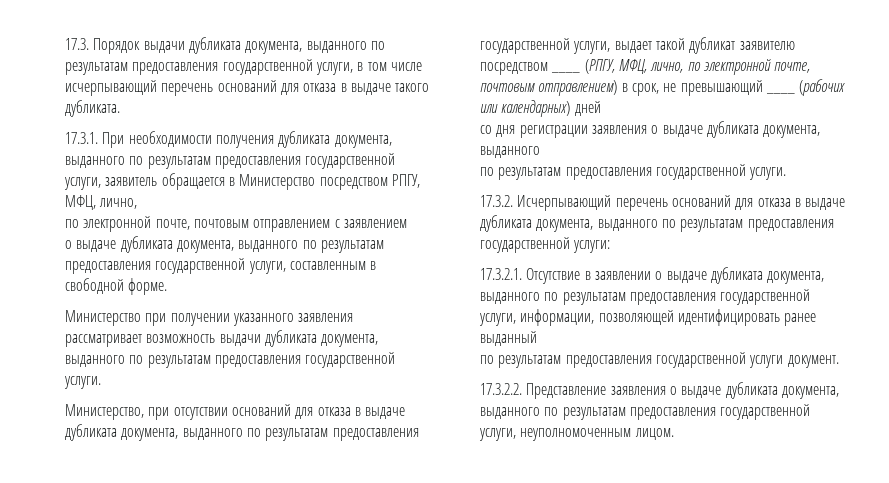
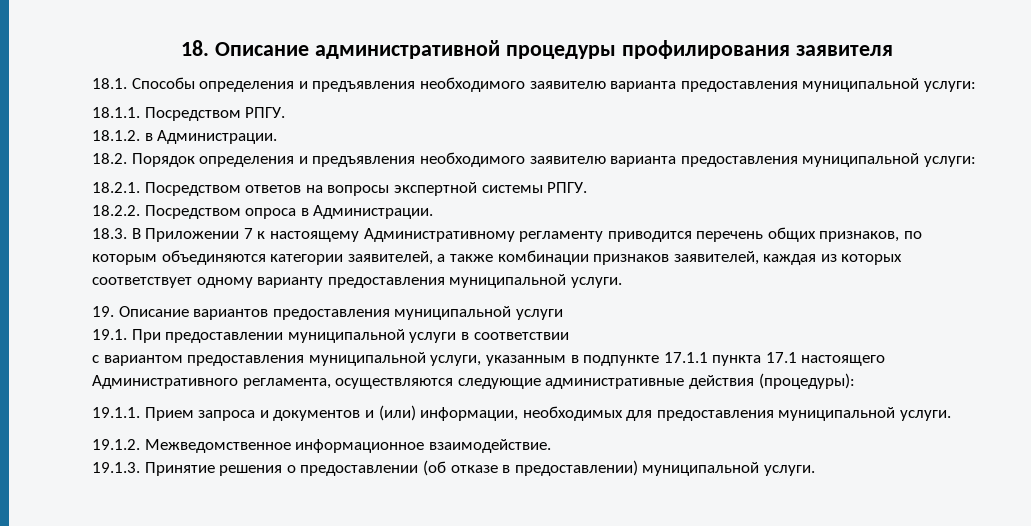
- 17.3. Порядок выдачи дубликата документа, выданного по результатам предоставления государственной услуги, в том числе исчерпывающий перечень оснований для отказа в выдаче такого дубликата.
- 17.3.1. При необходимости получения дубликата документа, выданного по результатам предоставления государственной услуги, заявитель обращается в Министерство посредством РПГУ, МФЦ, лично,
- по электронной почте, почтовым отправлением с заявлением
- о выдаче дубликата документа, выданного по результатам предоставления государственной услуги, составленным в свободной форме.
- Министерство при получении указанного заявления рассматривает возможность выдачи дубликата документа, выданного по результатам предоставления государственной услуги.
- Министерство, при отсутствии оснований для отказа в выдаче дубликата документа, выданного по результатам предоставления государственной услуги, выдает такой дубликат заявителю посредством ____ (РПГУ, МФЦ, лично, по электронной почте, почтовым отправлением) в срок, не превышающий ____ (рабочих или календарных) дней
- со дня регистрации заявления о выдаче дубликата документа, выданного
- по результатам предоставления государственной услуги.
- 17.3.2. Исчерпывающий перечень оснований для отказа в выдаче дубликата документа, выданного по результатам предоставления государственной услуги:
- 17.3.2.1. Отсутствие в заявлении о выдаче дубликата документа, выданного по результатам предоставления государственной услуги, информации, позволяющей идентифицировать ранее выданный
- по результатам предоставления государственной услуги документ.
- 17.3.2.2. Представление заявления о выдаче дубликата документа, выданного по результатам предоставления государственной услуги, неуполномоченным лицом.
+ 18. Описание административной процедуры профилирования заявителя
+ 18.1. Способы определения и предъявления необходимого заявителю варианта предоставления муниципальной услуги:
+ 18.1.1. Посредством РПГУ.
+ 18.1.2. в Администрации.
+ 18.2. Порядок определения и предъявления необходимого заявителю варианта предоставления муниципальной услуги:
+ 18.2.1. Посредством ответов на вопросы экспертной системы РПГУ.
+ 18.2.2. Посредством опроса в Администрации.
+ 18.3. В Приложении 7 к настоящему Административному регламенту приводится перечень общих признаков, по которым объединяются категории заявителей, а также комбинации признаков заявителей, каждая из которых соответствует одному варианту предоставления муниципальной услуги.
+ 19. Описание вариантов предоставления муниципальной услуги
+ 19.1. При предоставлении муниципальной услуги в соответствии
+ с вариантом предоставления муниципальной услуги, указанным в подпункте 17.1.1 пункта 17.1 настоящего Административного регламента, осуществляются следующие административные действия (процедуры):
+ 19.1.1. Прием запроса и документов и (или) информации, необходимых для предоставления муниципальной услуги.
+ 19.1.2. Межведомственное информационное взаимодействие.
+ 19.1.3. Принятие решения о предоставлении (об отказе в предоставлении) муниципальной услуги.

